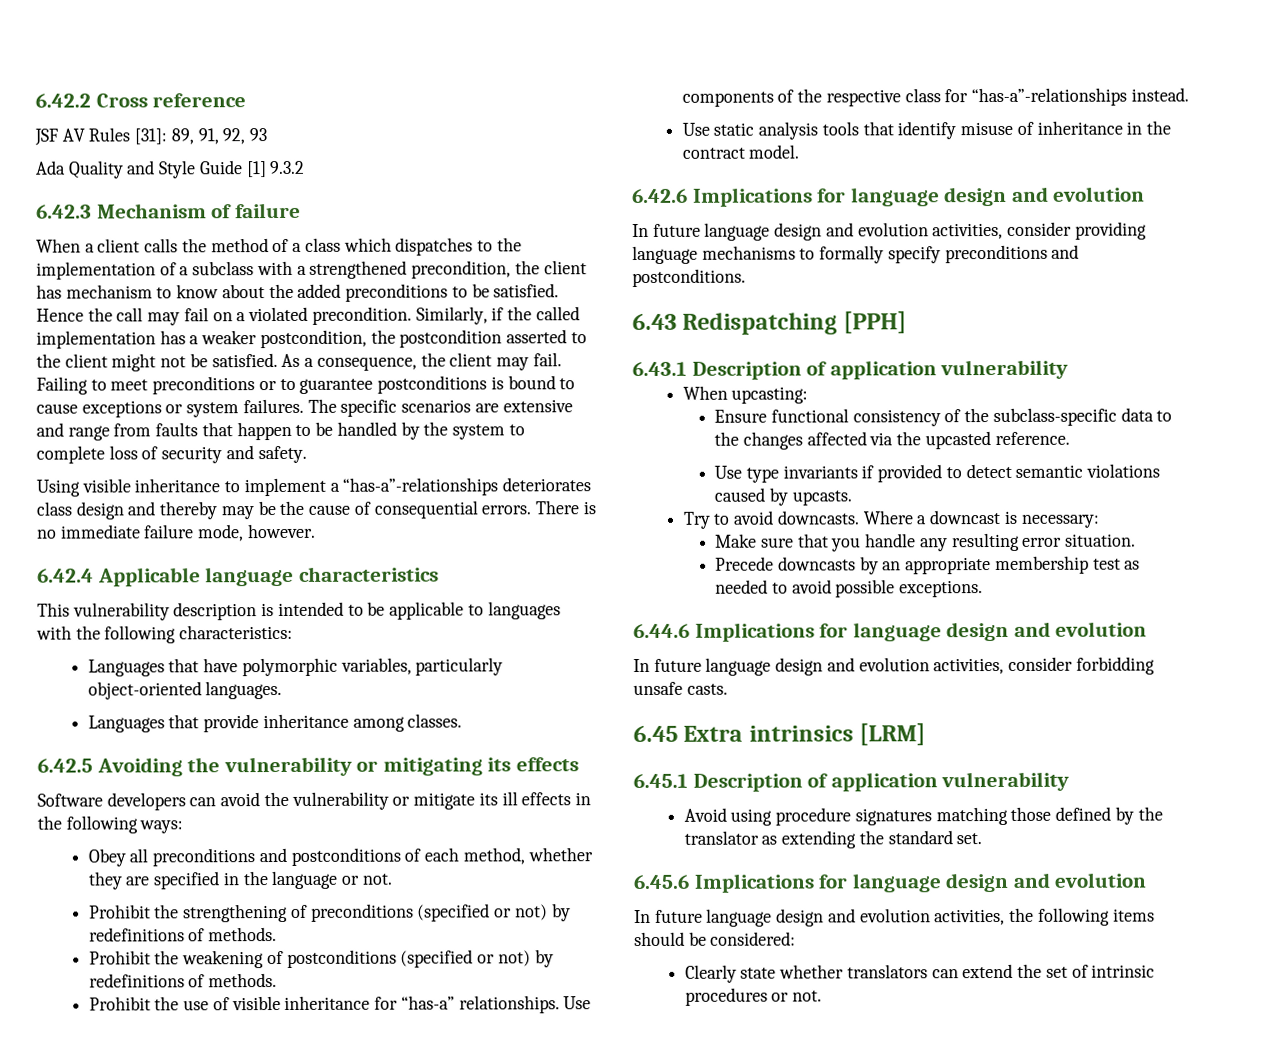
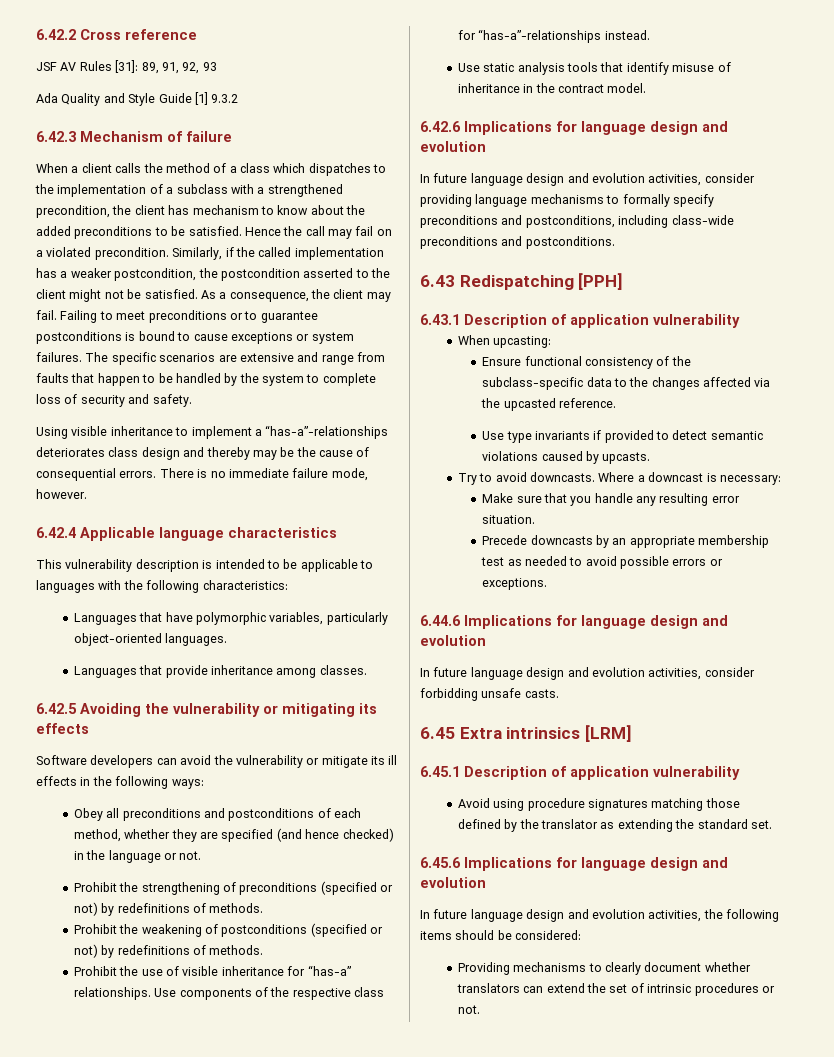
- Obey all preconditions and postconditions of each method, whether they are specified in the language or not.
+ Obey all preconditions and postconditions of each method, whether they are specified (and hence checked) in the language or not.
- In future language design and evolution activities, consider providing language mechanisms to formally specify preconditions and postconditions.
+ In future language design and evolution activities, consider providing language mechanisms to formally specify preconditions and postconditions, including class-wide preconditions and postconditions.
- Precede downcasts by an appropriate membership test as needed to avoid possible exceptions.
+ Precede downcasts by an appropriate membership test as needed to avoid possible errors or exceptions.
- Clearly state whether translators can extend the set of intrinsic procedures or not.
+ Providing mechanisms to clearly document whether translators can extend the set of intrinsic procedures or not.

